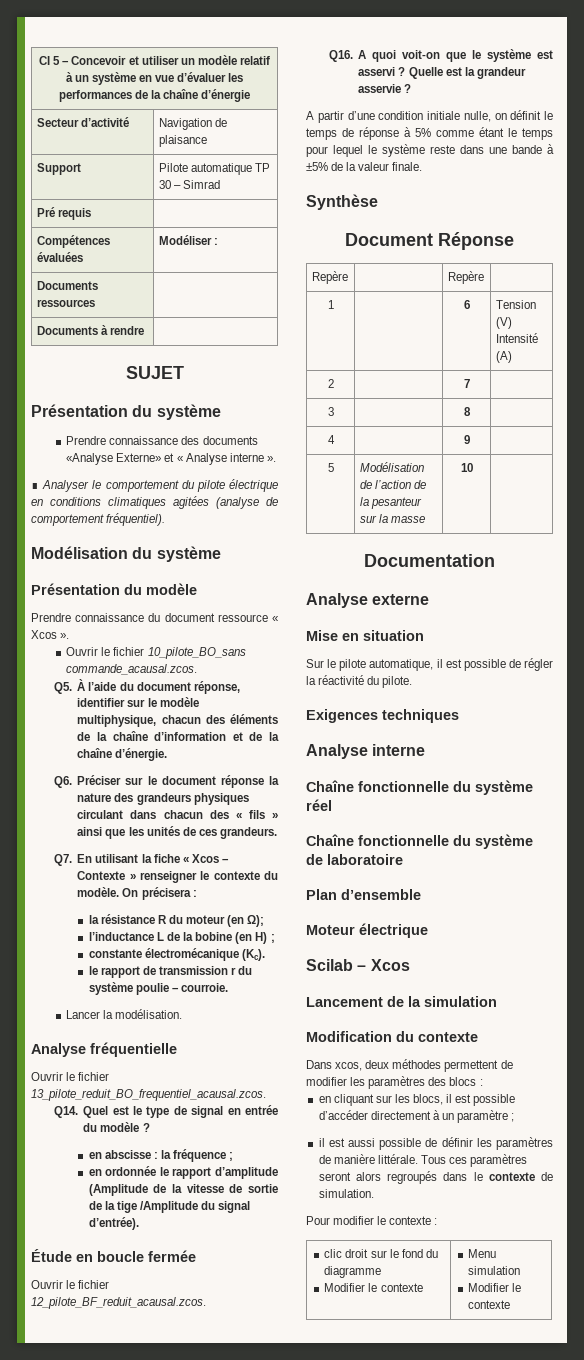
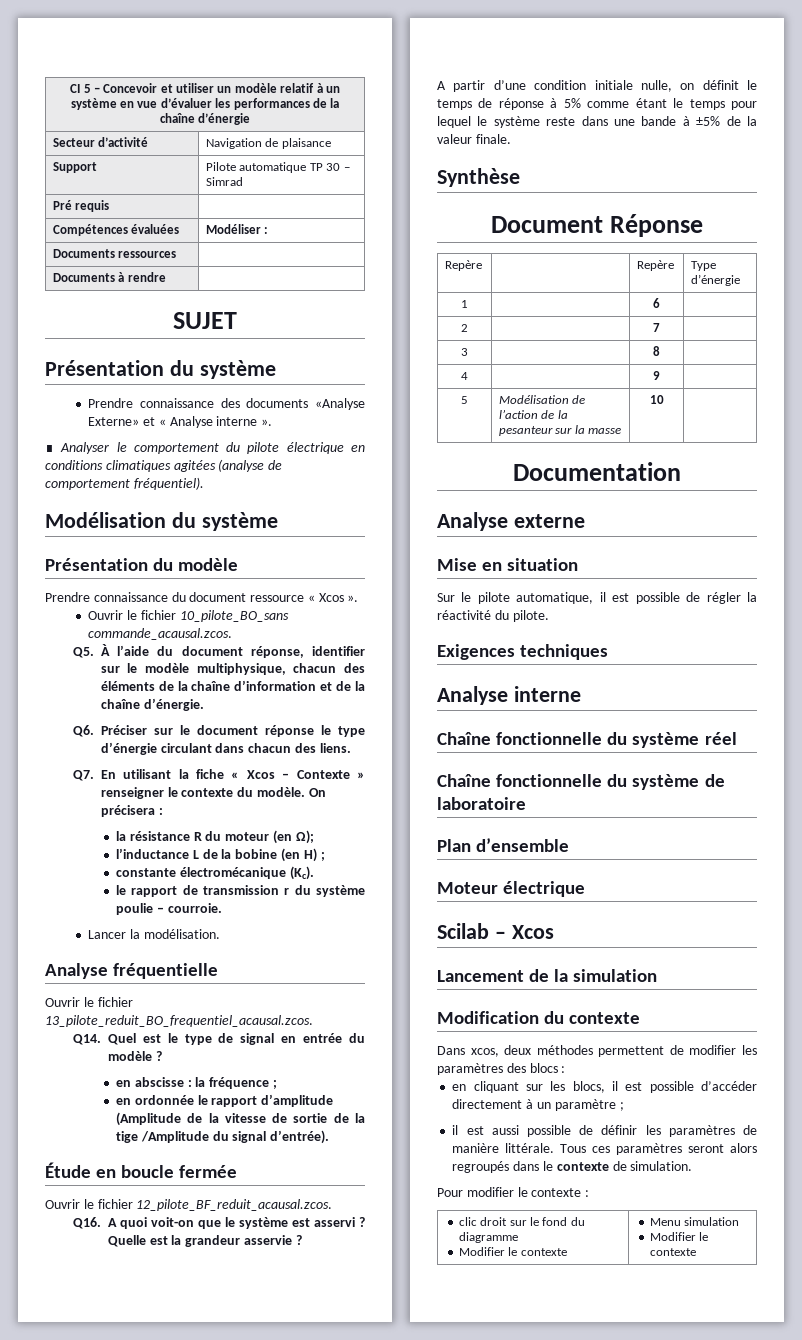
- Q6. Préciser sur le document réponse la nature des grandeurs physiques circulant dans chacun des « fils » ainsi que les unités de ces grandeurs.
+ Q6. Préciser sur le document réponse le type d’énergie circulant dans chacun des liens.
- Repère | | Repère |
+ Repère | | Repère | Type d’énergie
- 1 | | 6 | Tension (V) Intensité (A)
+ 1 | | 6 |

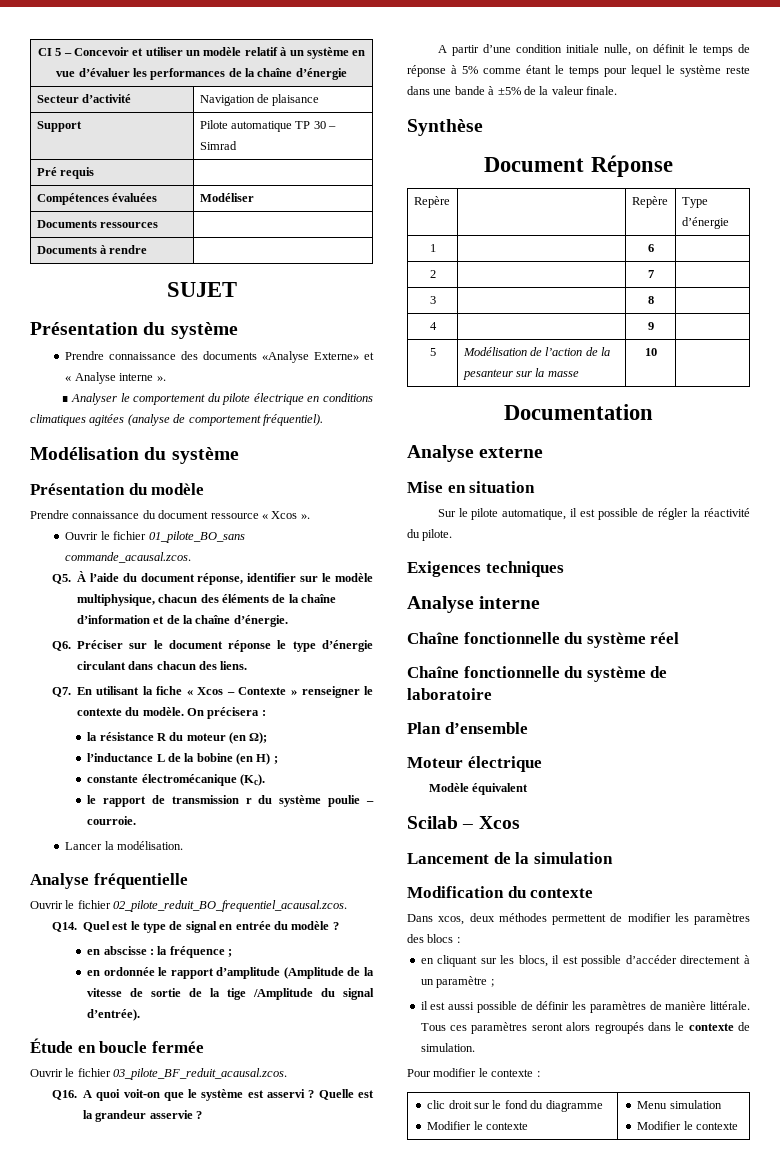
- Compétences évaluées | Modéliser :
+ Compétences évaluées | Modéliser
- Ouvrir le fichier 10_pilote_BO_sans commande_acausal.zcos.
+ Ouvrir le fichier 01_pilote_BO_sans commande_acausal.zcos.
- Ouvrir le fichier 13_pilote_reduit_BO_frequentiel_acausal.zcos.
+ Ouvrir le fichier 02_pilote_reduit_BO_frequentiel_acausal.zcos.
- Ouvrir le fichier 12_pilote_BF_reduit_acausal.zcos.
+ Ouvrir le fichier 03_pilote_BF_reduit_acausal.zcos.
+ Modèle équivalent

